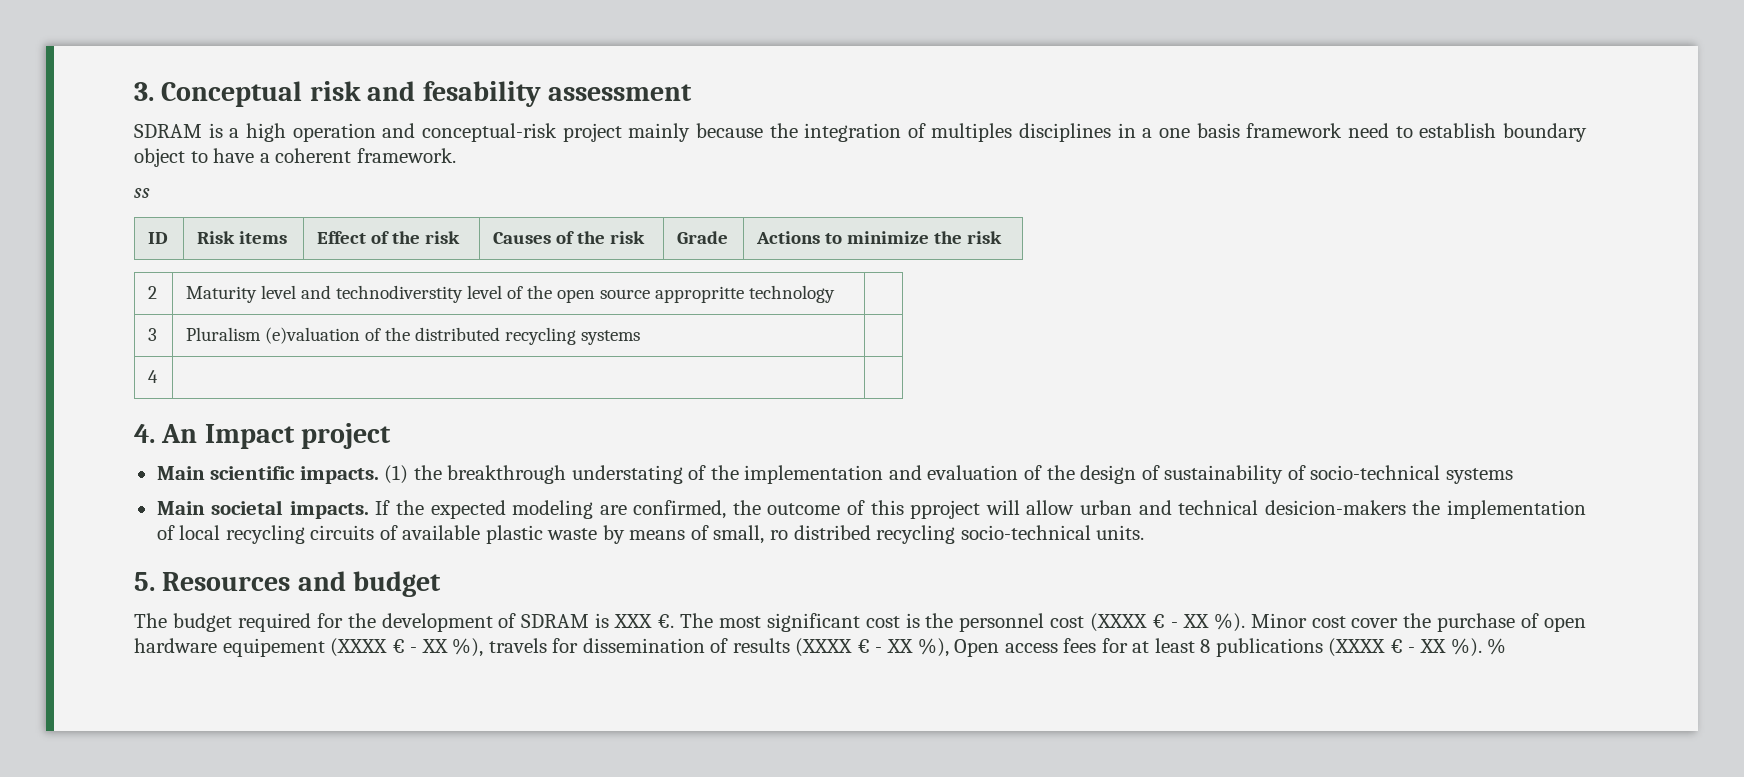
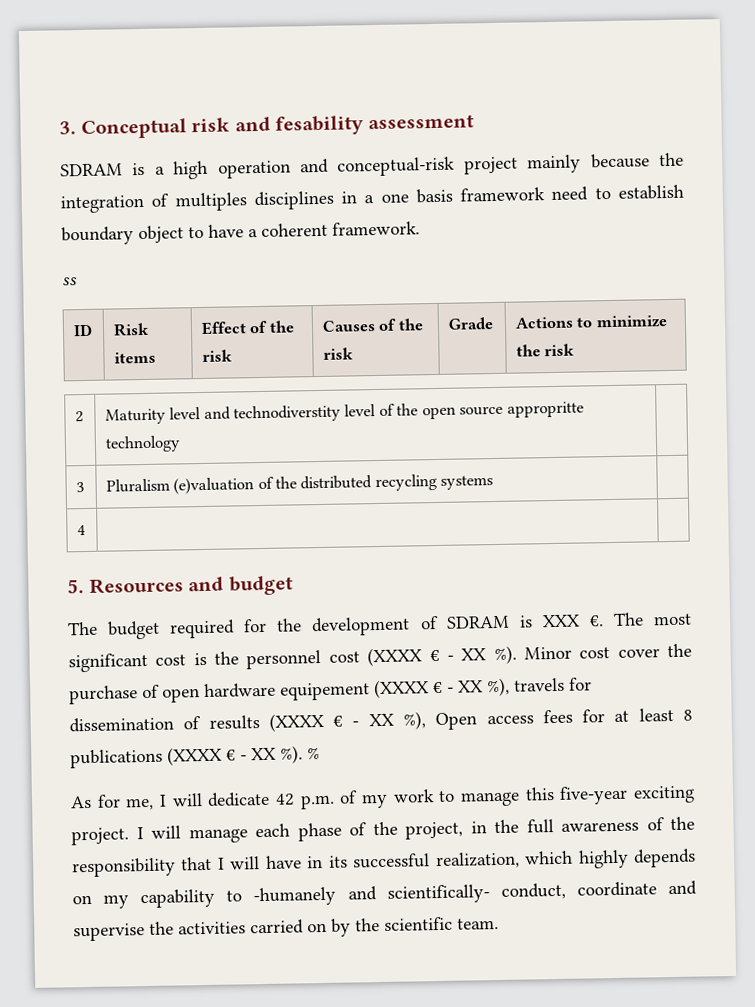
- 4. An Impact project
- Main scientific impacts. (1) the breakthrough understating of the implementation and evaluation of the design of sustainability of socio-technical systems
- Main societal impacts. If the expected modeling are confirmed, the outcome of this pproject will allow urban and technical desicion-makers the implementation of local recycling circuits of available plastic waste by means of small, ro distribed recycling socio-technical units.
+ As for me, I will dedicate 42 p.m. of my work to manage this five-year exciting project. I will manage each phase of the project, in the full awareness of the responsibility that I will have in its successful realization, which highly depends on my capability to -humanely and scientifically- conduct, coordinate and supervise the activities carried on by the scientific team.

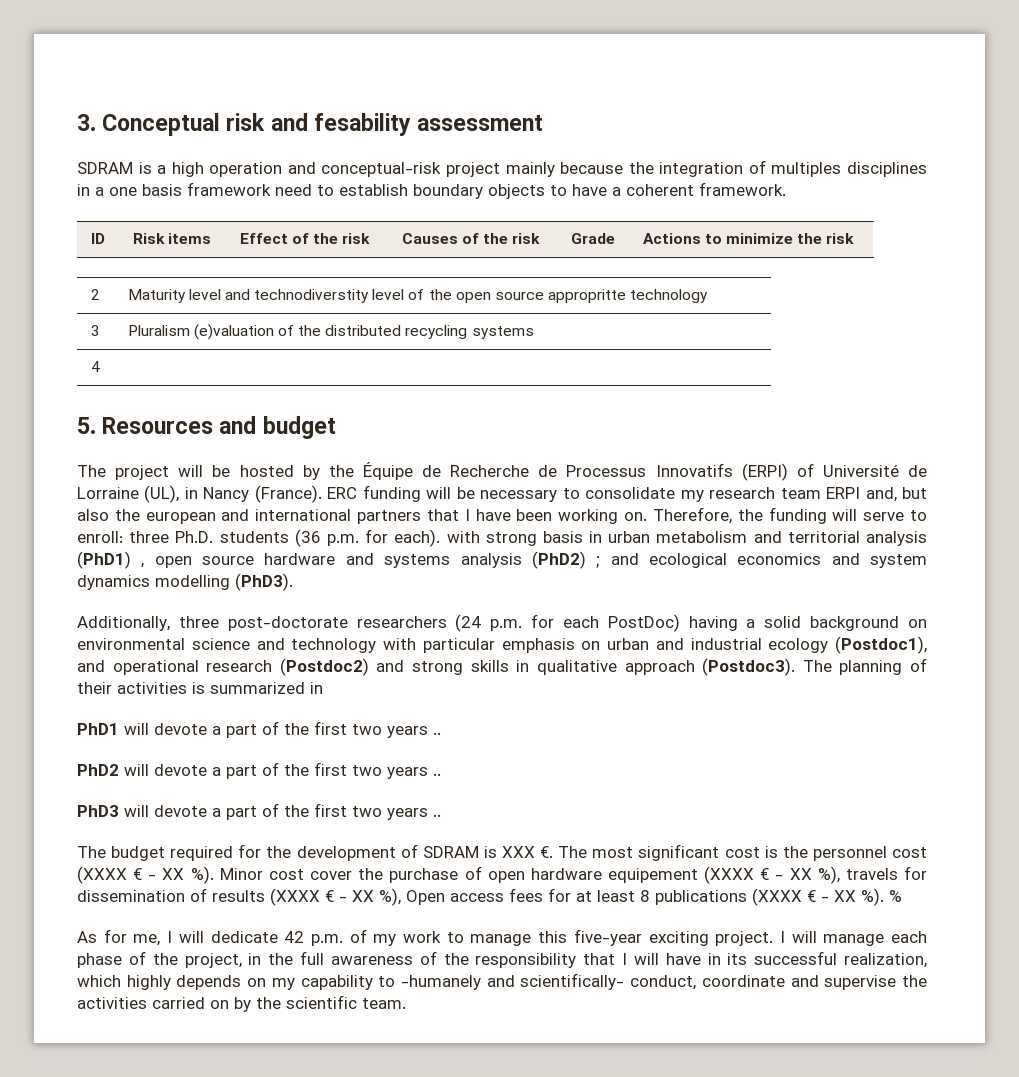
- SDRAM is a high operation and conceptual-risk project mainly because the integration of multiples disciplines in a one basis framework need to establish boundary object to have a coherent framework.
+ SDRAM is a high operation and conceptual-risk project mainly because the integration of multiples disciplines in a one basis framework need to establish boundary objects to have a coherent framework.
- ss
+ The project will be hosted by the Équipe de Recherche de Processus Innovatifs (ERPI) of Université de Lorraine (UL), in Nancy (France). ERC funding will be necessary to consolidate my research team ERPI and, but also the european and international partners that I have been working on. Therefore, the funding will serve to enroll: three Ph.D. students (36 p.m. for each). with strong basis in urban metabolism and territorial analysis (PhD1) , open source hardware and systems analysis (PhD2) ; and ecological economics and system dynamics modelling (PhD3).
+ Additionally, three post-doctorate researchers (24 p.m. for each PostDoc) having a solid background on environmental science and technology with particular emphasis on urban and industrial ecology (Postdoc1), and operational research (Postdoc2) and strong skills in qualitative approach (Postdoc3). The planning of their activities is summarized in
+ PhD1 will devote a part of the first two years ..
+ PhD2 will devote a part of the first two years ..
+ PhD3 will devote a part of the first two years ..

